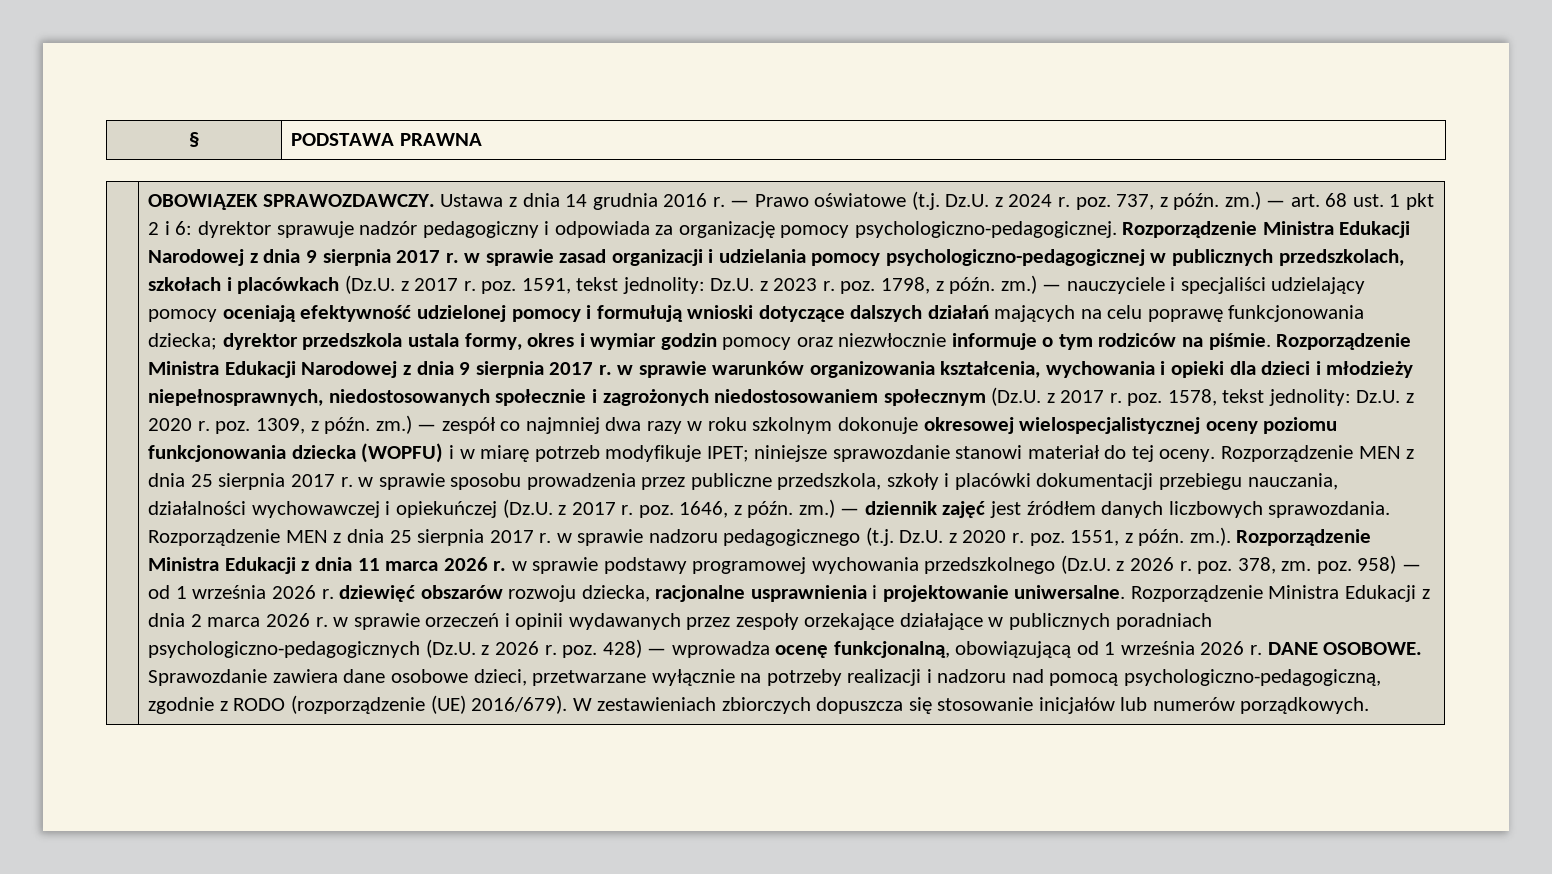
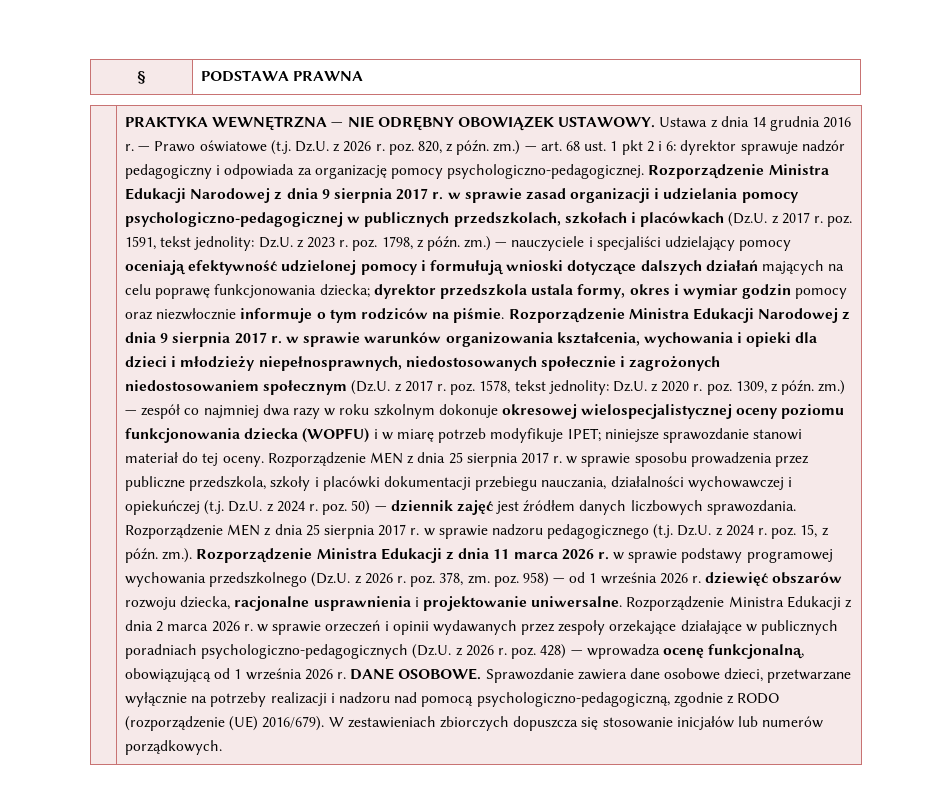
- OBOWIĄZEK SPRAWOZDAWCZY.
+ PRAKTYKA WEWNĘTRZNA — NIE ODRĘBNY OBOWIĄZEK USTAWOWY.
- — Prawo oświatowe (t.j. Dz.U. z 2024 r. poz. 737, z późn. zm.)
+ — Prawo oświatowe (t.j. Dz.U. z 2026 r. poz. 820, z późn. zm.)
- Rozporządzenie MEN z dnia 25 sierpnia 2017 r. w sprawie sposobu prowadzenia przez publiczne przedszkola, szkoły i placówki dokumentacji przebiegu nauczania, działalności wychowawczej i opiekuńczej (Dz.U. z 2017 r. poz. 1646, z późn. zm.) — dziennik zajęć jest źródłem danych liczbowych sprawozdania.
+ Rozporządzenie MEN z dnia 25 sierpnia 2017 r. w sprawie sposobu prowadzenia przez publiczne przedszkola, szkoły i placówki dokumentacji przebiegu nauczania, działalności wychowawczej i opiekuńczej (t.j. Dz.U. z 2024 r. poz. 50) — dziennik zajęć jest źródłem danych liczbowych sprawozdania.
- Rozporządzenie MEN z dnia 25 sierpnia 2017 r. w sprawie nadzoru pedagogicznego (t.j. Dz.U. z 2020 r. poz. 1551, z późn. zm.). Rozporządzenie Ministra Edukacji z dnia 11 marca 2026 r. w sprawie podstawy programowej wychowania przedszkolnego (Dz.U. z 2026 r. poz. 378, zm. poz. 958) — od 1 września 2026 r. dziewięć obszarów rozwoju dziecka, racjonalne usprawnienia i projektowanie uniwersalne.
+ Rozporządzenie MEN z dnia 25 sierpnia 2017 r. w sprawie nadzoru pedagogicznego (t.j. Dz.U. z 2024 r. poz. 15, z późn. zm.). Rozporządzenie Ministra Edukacji z dnia 11 marca 2026 r. w sprawie podstawy programowej wychowania przedszkolnego (Dz.U. z 2026 r. poz. 378, zm. poz. 958) — od 1 września 2026 r. dziewięć obszarów rozwoju dziecka, racjonalne usprawnienia i projektowanie uniwersalne.

